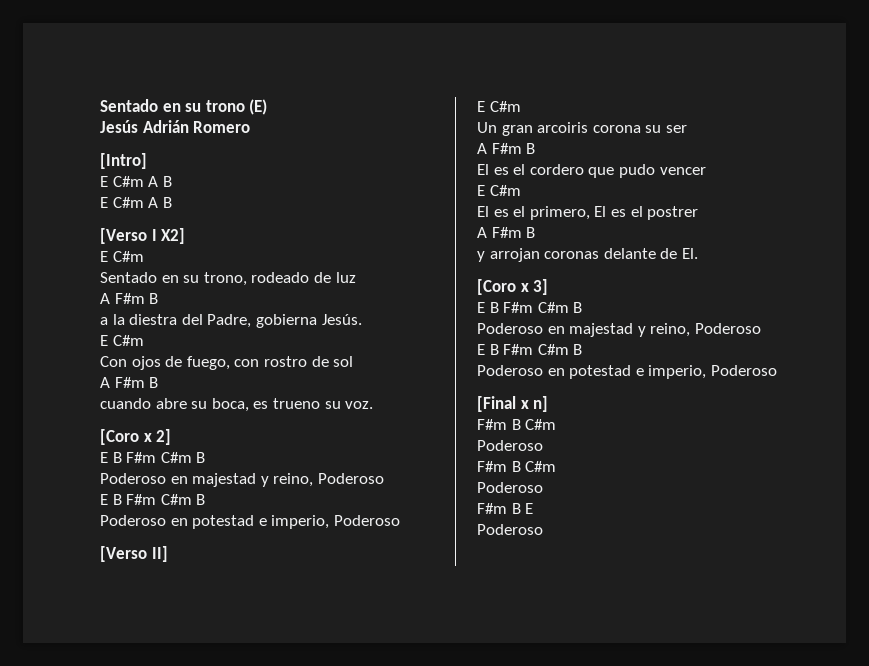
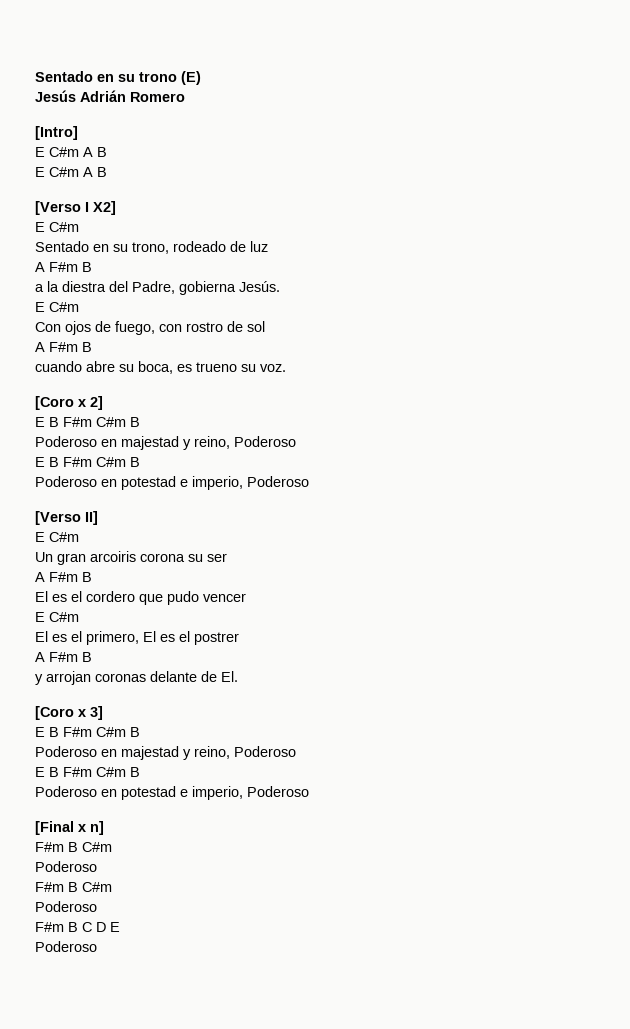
- F#m B E
+ F#m B C D E

